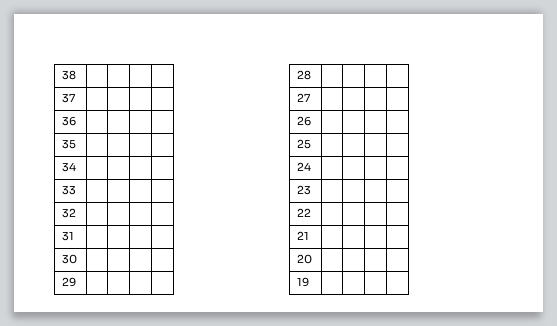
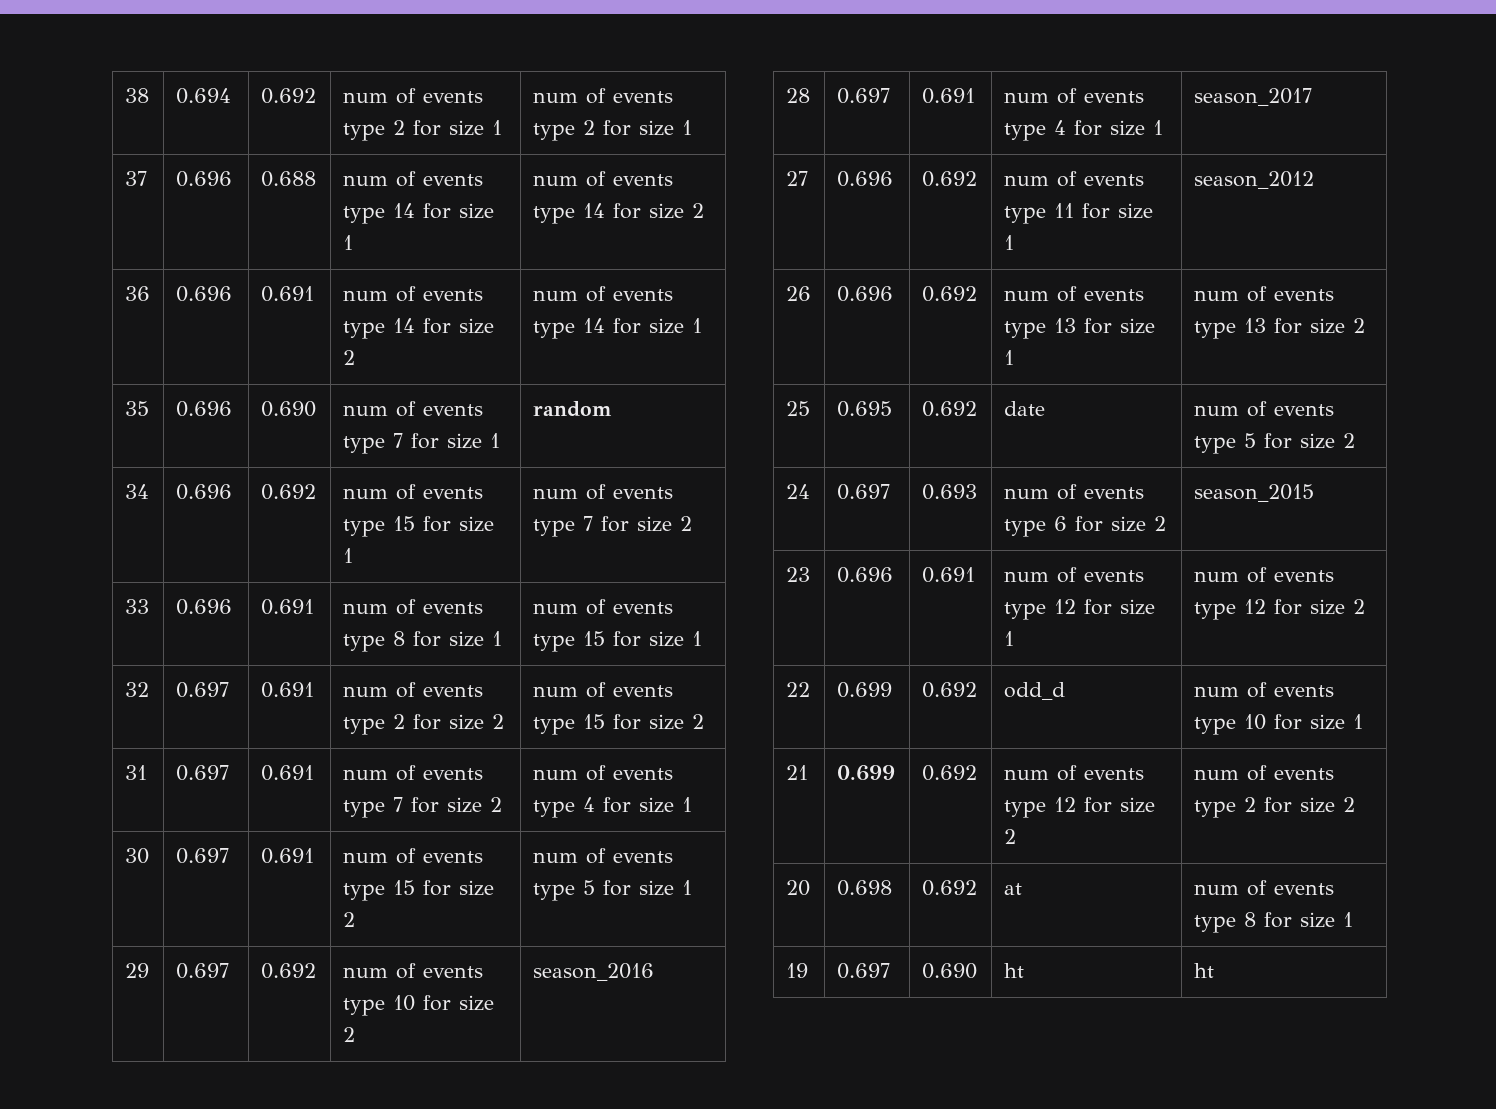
- 38 | | | |
- 37 | | | |
- 36 | | | |
- 35 | | | |
- 34 | | | |
- 33 | | | |
- 32 | | | |
- 31 | | | |
- 30 | | | |
- 29 | | | |
- 28 | | | |
- 27 | | | |
- 26 | | | |
- 25 | | | |
- 24 | | | |
- 23 | | | |
- 22 | | | |
- 21 | | | |
- 20 | | | |
- 19 | | | |
+ 38 | 0.694 | 0.692 | num of events type 2 for size 1 | num of events type 2 for size 1
+ 37 | 0.696 | 0.688 | num of events type 14 for size 1 | num of events type 14 for size 2
+ 36 | 0.696 | 0.691 | num of events type 14 for size 2 | num of events type 14 for size 1
+ 35 | 0.696 | 0.690 | num of events type 7 for size 1 | random
+ 34 | 0.696 | 0.692 | num of events type 15 for size 1 | num of events type 7 for size 2
+ 33 | 0.696 | 0.691 | num of events type 8 for size 1 | num of events type 15 for size 1
+ 32 | 0.697 | 0.691 | num of events type 2 for size 2 | num of events type 15 for size 2
+ 31 | 0.697 | 0.691 | num of events type 7 for size 2 | num of events type 4 for size 1
+ 30 | 0.697 | 0.691 | num of events type 15 for size 2 | num of events type 5 for size 1
+ 29 | 0.697 | 0.692 | num of events type 10 for size 2 | season_2016
+ 28 | 0.697 | 0.691 | num of events type 4 for size 1 | season_2017
+ 27 | 0.696 | 0.692 | num of events type 11 for size 1 | season_2012
+ 26 | 0.696 | 0.692 | num of events type 13 for size 1 | num of events type 13 for size 2
+ 25 | 0.695 | 0.692 | date | num of events type 5 for size 2
+ 24 | 0.697 | 0.693 | num of events type 6 for size 2 | season_2015
+ 23 | 0.696 | 0.691 | num of events type 12 for size 1 | num of events type 12 for size 2
+ 22 | 0.699 | 0.692 | odd_d | num of events type 10 for size 1
+ 21 | 0.699 | 0.692 | num of events type 12 for size 2 | num of events type 2 for size 2
+ 20 | 0.698 | 0.692 | at | num of events type 8 for size 1
+ 19 | 0.697 | 0.690 | ht | ht

